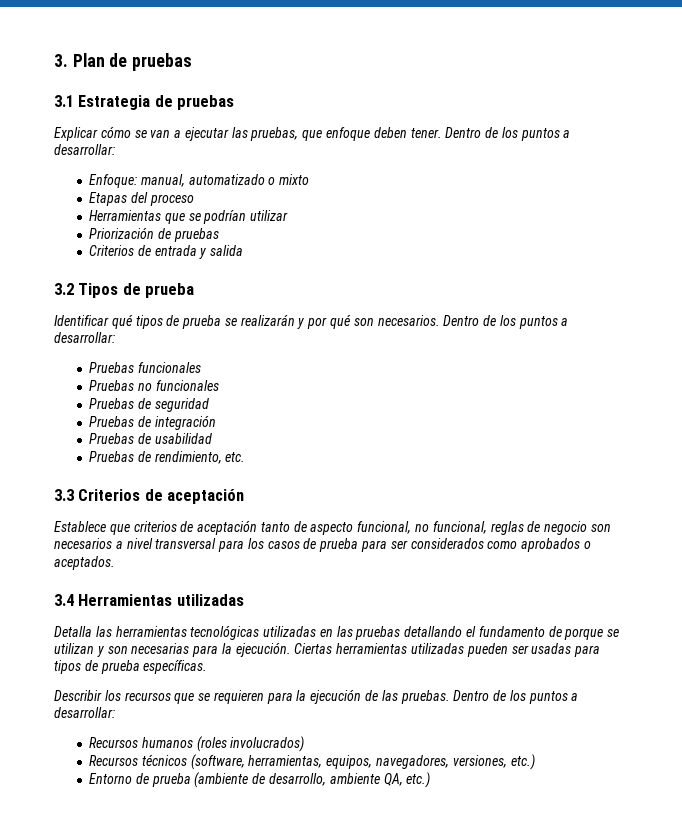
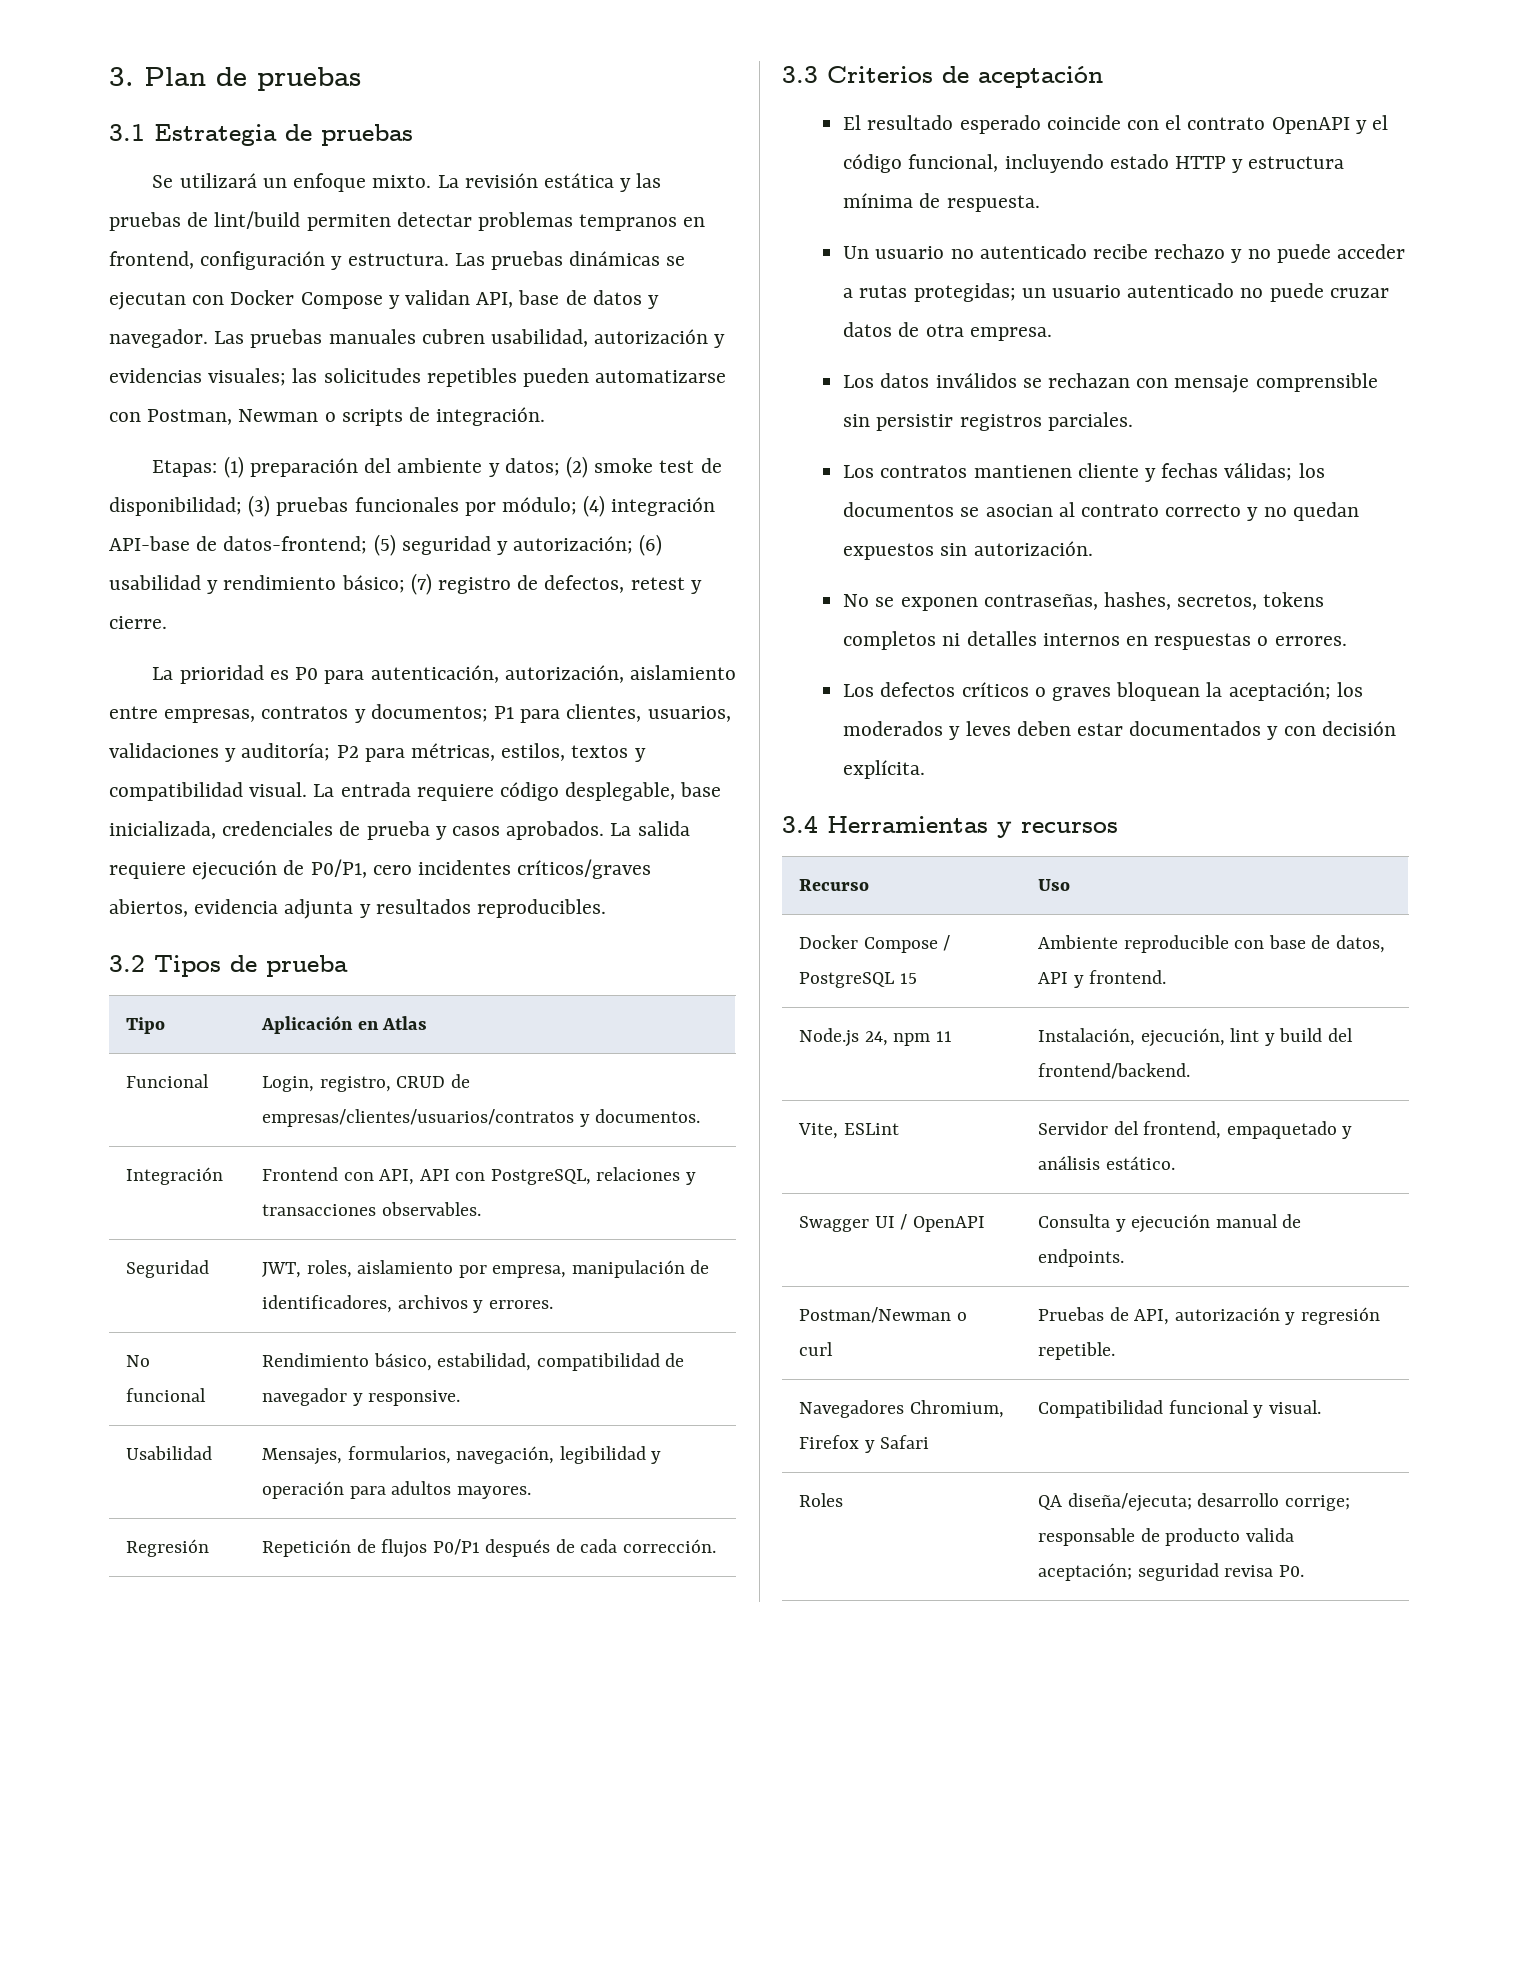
- Explicar cómo se van a ejecutar las pruebas, que enfoque deben tener. Dentro de los puntos a desarrollar:
- Enfoque: manual, automatizado o mixto
- Etapas del proceso
- Herramientas que se podrían utilizar
- Priorización de pruebas
- Criterios de entrada y salida
+ Se utilizará un enfoque mixto. La revisión estática y las pruebas de lint/build permiten detectar problemas tempranos en frontend, configuración y estructura. Las pruebas dinámicas se ejecutan con Docker Compose y validan API, base de datos y navegador. Las pruebas manuales cubren usabilidad, autorización y evidencias visuales; las solicitudes repetibles pueden automatizarse con Postman, Newman o scripts de integración.
+ Etapas: (1) preparación del ambiente y datos; (2) smoke test de disponibilidad; (3) pruebas funcionales por módulo; (4) integración API-base de datos-frontend; (5) seguridad y autorización; (6) usabilidad y rendimiento básico; (7) registro de defectos, retest y cierre.
+ La prioridad es P0 para autenticación, autorización, aislamiento entre empresas, contratos y documentos; P1 para clientes, usuarios, validaciones y auditoría; P2 para métricas, estilos, textos y compatibilidad visual. La entrada requiere código desplegable, base inicializada, credenciales de prueba y casos aprobados. La salida requiere ejecución de P0/P1, cero incidentes críticos/graves abiertos, evidencia adjunta y resultados reproducibles.
  3.2 Tipos de prueba
- Identificar qué tipos de prueba se realizarán y por qué son necesarios. Dentro de los puntos a desarrollar:
- Pruebas funcionales
- Pruebas no funcionales
- Pruebas de seguridad
- Pruebas de integración
- Pruebas de usabilidad
- Pruebas de rendimiento, etc.
+ Tipo | Aplicación en Atlas
+ Funcional | Login, registro, CRUD de empresas/clientes/usuarios/contratos y documentos.
+ Integración | Frontend con API, API con PostgreSQL, relaciones y transacciones observables.
+ Seguridad | JWT, roles, aislamiento por empresa, manipulación de identificadores, archivos y errores.
+ No funcional | Rendimiento básico, estabilidad, compatibilidad de navegador y responsive.
+ Usabilidad | Mensajes, formularios, navegación, legibilidad y operación para adultos mayores.
+ Regresión | Repetición de flujos P0/P1 después de cada corrección.
  3.3 Criterios de aceptación
- Establece que criterios de aceptación tanto de aspecto funcional, no funcional, reglas de negocio son necesarios a nivel transversal para los casos de prueba para ser considerados como aprobados o aceptados.
- 3.4 Herramientas utilizadas
- Detalla las herramientas tecnológicas utilizadas en las pruebas detallando el fundamento de porque se utilizan y son necesarias para la ejecución. Ciertas herramientas utilizadas pueden ser usadas para tipos de prueba específicas.
- Describir los recursos que se requieren para la ejecución de las pruebas. Dentro de los puntos a desarrollar:
- Recursos humanos (roles involucrados)
- Recursos técnicos (software, herramientas, equipos, navegadores, versiones, etc.)
- Entorno de prueba (ambiente de desarrollo, ambiente QA, etc.)
+ El resultado esperado coincide con el contrato OpenAPI y el código funcional, incluyendo estado HTTP y estructura mínima de respuesta.
+ Un usuario no autenticado recibe rechazo y no puede acceder a rutas protegidas; un usuario autenticado no puede cruzar datos de otra empresa.
+ Los datos inválidos se rechazan con mensaje comprensible sin persistir registros parciales.
+ Los contratos mantienen cliente y fechas válidas; los documentos se asocian al contrato correcto y no quedan expuestos sin autorización.
+ No se exponen contraseñas, hashes, secretos, tokens completos ni detalles internos en respuestas o errores.
+ Los defectos críticos o graves bloquean la aceptación; los moderados y leves deben estar documentados y con decisión explícita.
+ 3.4 Herramientas y recursos
+ Recurso | Uso
+ Docker Compose / PostgreSQL 15 | Ambiente reproducible con base de datos, API y frontend.
+ Node.js 24, npm 11 | Instalación, ejecución, lint y build del frontend/backend.
+ Vite, ESLint | Servidor del frontend, empaquetado y análisis estático.
+ Swagger UI / OpenAPI | Consulta y ejecución manual de endpoints.
+ Postman/Newman o curl | Pruebas de API, autorización y regresión repetible.
+ Navegadores Chromium, Firefox y Safari | Compatibilidad funcional y visual.
+ Roles | QA diseña/ejecuta; desarrollo corrige; responsable de producto valida aceptación; seguridad revisa P0.

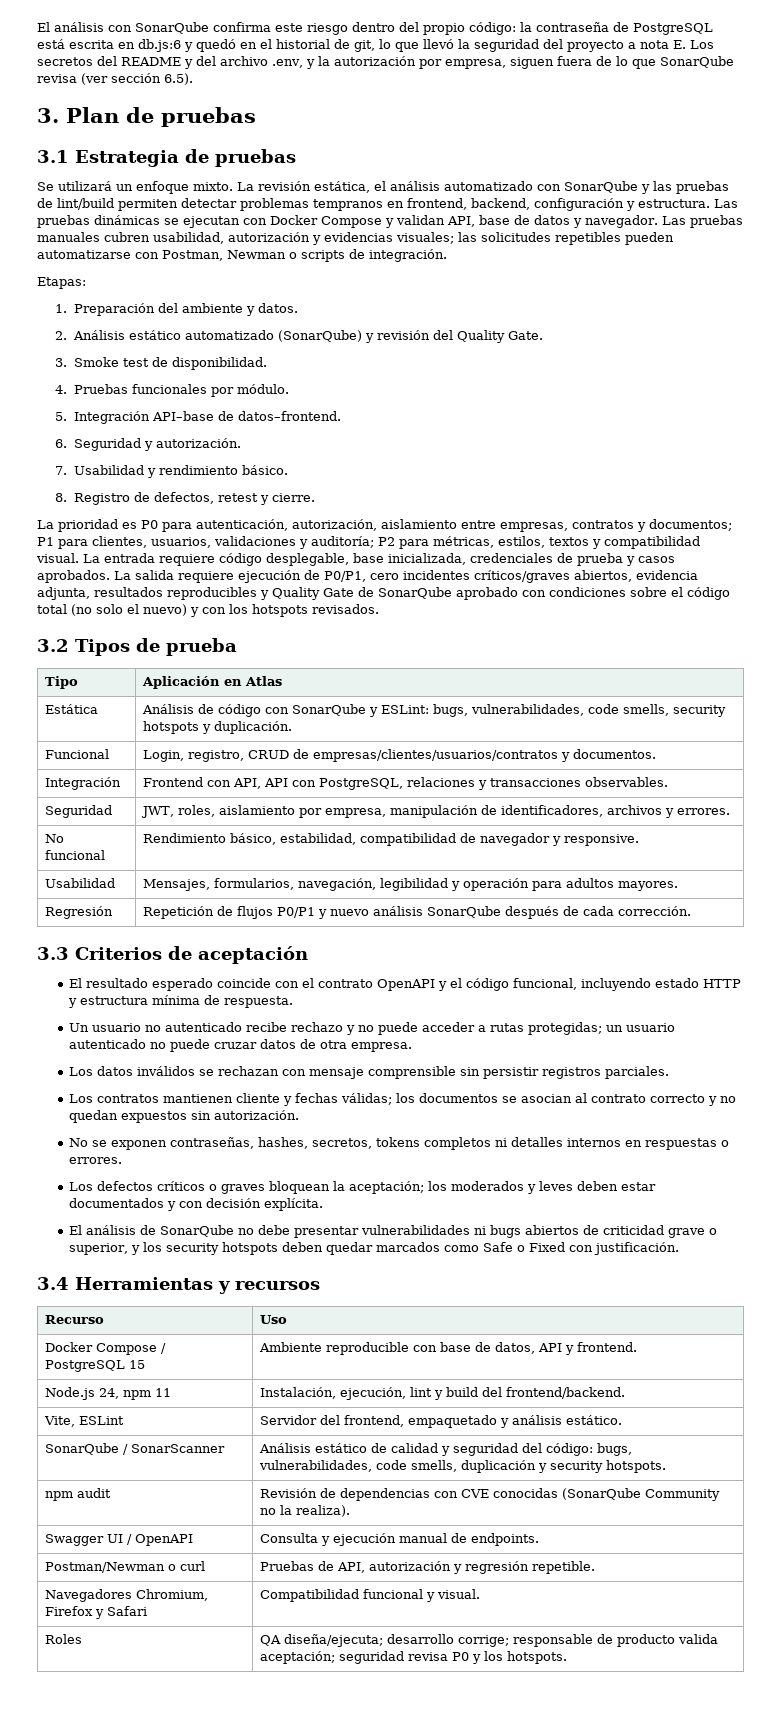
+ El análisis con SonarQube confirma este riesgo dentro del propio código: la contraseña de PostgreSQL está escrita en db.js:6 y quedó en el historial de git, lo que llevó la seguridad del proyecto a nota E. Los secretos del README y del archivo .env, y la autorización por empresa, siguen fuera de lo que SonarQube revisa (ver sección 6.5).
- La revisión estática y las pruebas de lint/build permiten detectar problemas tempranos en frontend, configuración y estructura.
+ La revisión estática, el análisis automatizado con SonarQube y las pruebas de lint/build permiten detectar problemas tempranos en frontend, backend, configuración y estructura.
- Etapas: (1) preparación del ambiente y datos; (2) smoke test de disponibilidad; (3) pruebas funcionales por módulo; (4) integración API-base de datos-frontend; (5) seguridad y autorización; (6) usabilidad y rendimiento básico; (7) registro de defectos, retest y cierre.
+ Etapas:
+ 1. Preparación del ambiente y datos.
+ 2. Análisis estático automatizado (SonarQube) y revisión del Quality Gate.
+ 3. Smoke test de disponibilidad.
+ 4. Pruebas funcionales por módulo.
+ 5. Integración API–base de datos–frontend.
+ 6. Seguridad y autorización.
+ 7. Usabilidad y rendimiento básico.
+ 8. Registro de defectos, retest y cierre.
- La salida requiere ejecución de P0/P1, cero incidentes críticos/graves abiertos, evidencia adjunta y resultados reproducibles.
+ La salida requiere ejecución de P0/P1, cero incidentes críticos/graves abiertos, evidencia adjunta, resultados reproducibles y Quality Gate de SonarQube aprobado con condiciones sobre el código total (no solo el nuevo) y con los hotspots revisados.
+ Estática | Análisis de código con SonarQube y ESLint: bugs, vulnerabilidades, code smells, security hotspots y duplicación.
- Regresión | Repetición de flujos P0/P1 después de cada corrección.
+ Regresión | Repetición de flujos P0/P1 y nuevo análisis SonarQube después de cada corrección.
+ El análisis de SonarQube no debe presentar vulnerabilidades ni bugs abiertos de criticidad grave o superior, y los security hotspots deben quedar marcados como Safe o Fixed con justificación.
+ SonarQube / SonarScanner | Análisis estático de calidad y seguridad del código: bugs, vulnerabilidades, code smells, duplicación y security hotspots.
+ npm audit | Revisión de dependencias con CVE conocidas (SonarQube Community no la realiza).
- Roles | QA diseña/ejecuta; desarrollo corrige; responsable de producto valida aceptación; seguridad revisa P0.
+ Roles | QA diseña/ejecuta; desarrollo corrige; responsable de producto valida aceptación; seguridad revisa P0 y los hotspots.

